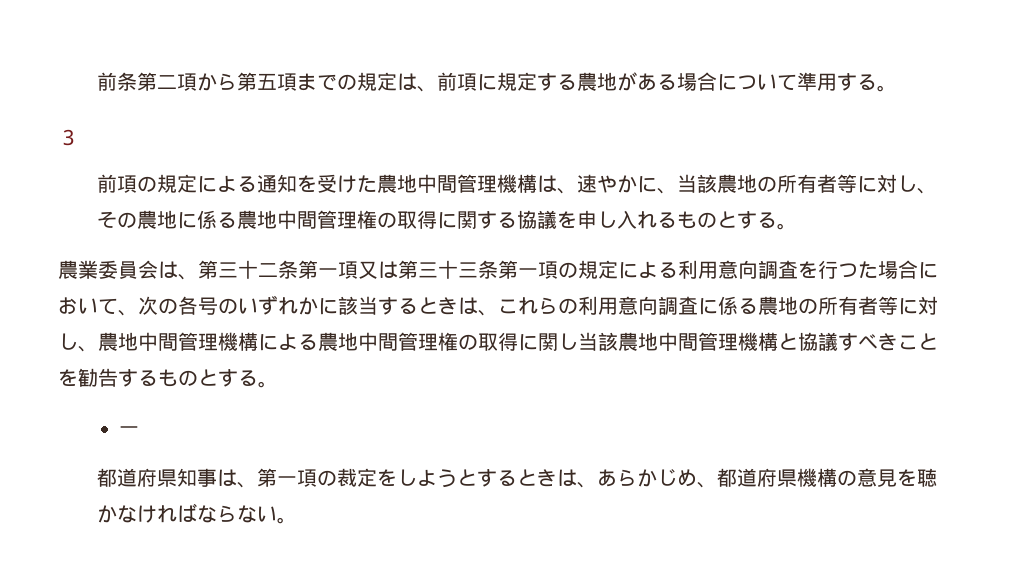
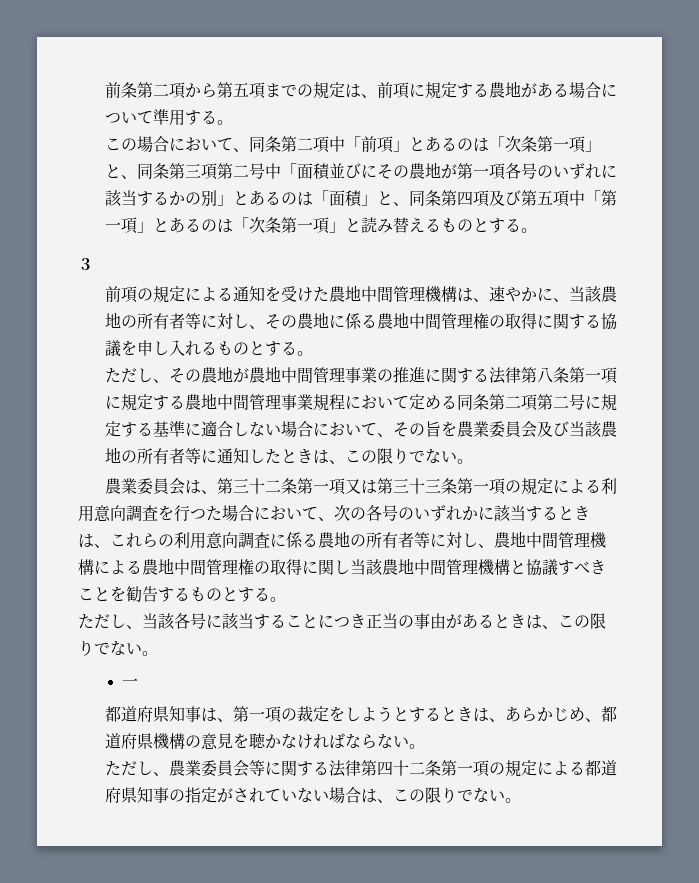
+ この場合において、同条第二項中「前項」とあるのは「次条第一項」と、同条第三項第二号中「面積並びにその農地が第一項各号のいずれに該当するかの別」とあるのは「面積」と、同条第四項及び第五項中「第一項」とあるのは「次条第一項」と読み替えるものとする。
+ ただし、その農地が農地中間管理事業の推進に関する法律第八条第一項に規定する農地中間管理事業規程において定める同条第二項第二号に規定する基準に適合しない場合において、その旨を農業委員会及び当該農地の所有者等に通知したときは、この限りでない。
+ ただし、当該各号に該当することにつき正当の事由があるときは、この限りでない。
+ ただし、農業委員会等に関する法律第四十二条第一項の規定による都道府県知事の指定がされていない場合は、この限りでない。

